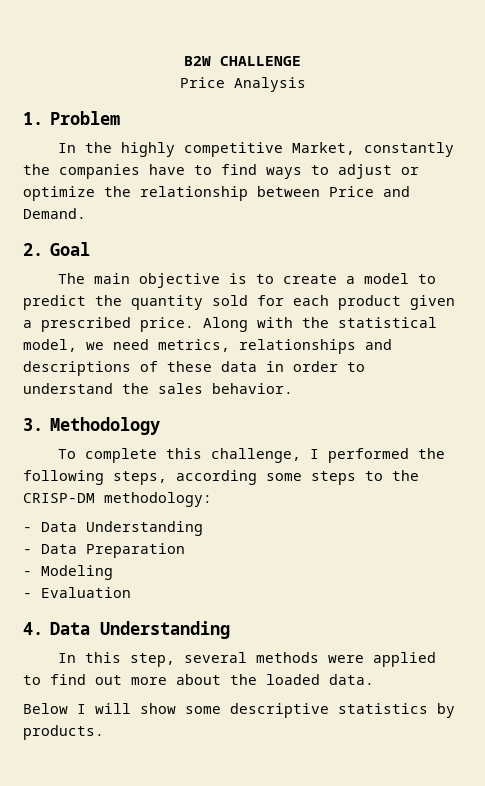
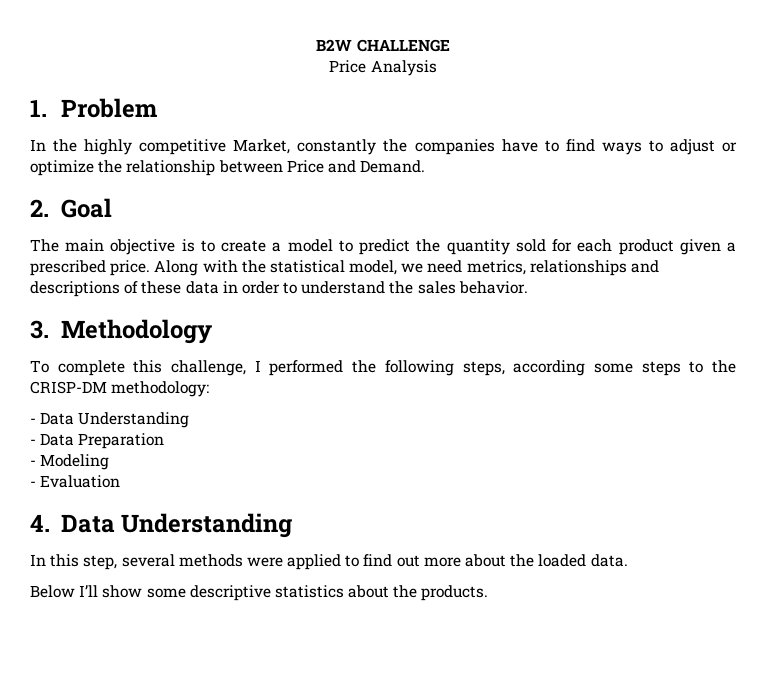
- Below I will show some descriptive statistics by products.
+ Below I’ll show some descriptive statistics about the products.

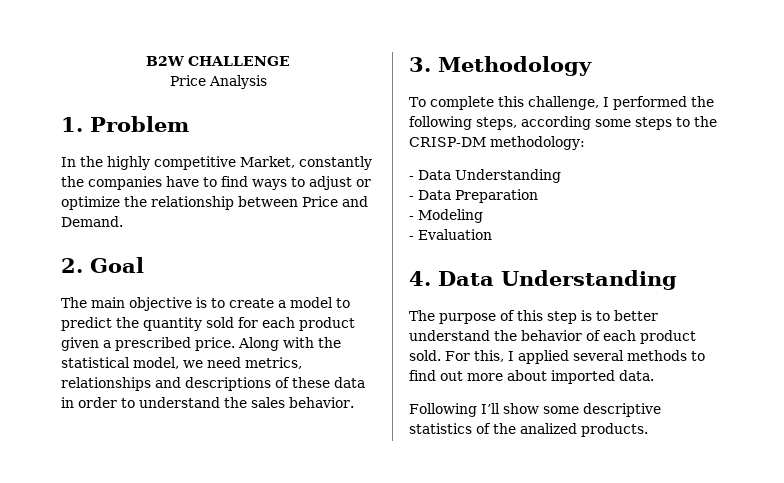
- In this step, several methods were applied to find out more about the loaded data.
+ The purpose of this step is to better understand the behavior of each product sold. For this, I applied several methods to find out more about imported data.
- Below I’ll show some descriptive statistics about the products.
+ Following I’ll show some descriptive statistics of the analized products.

